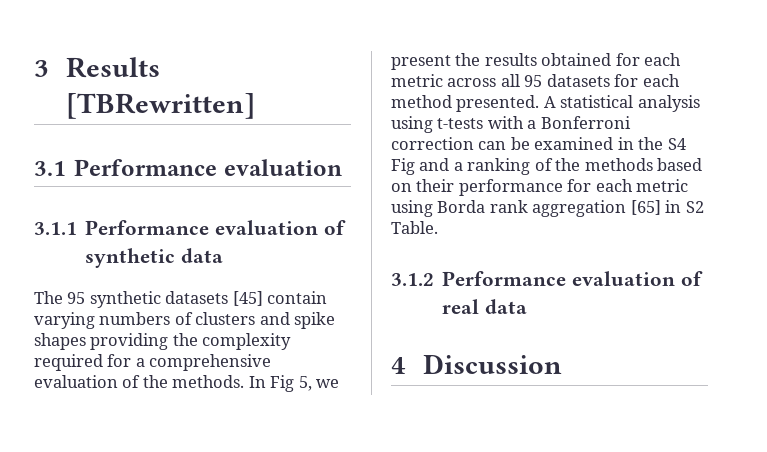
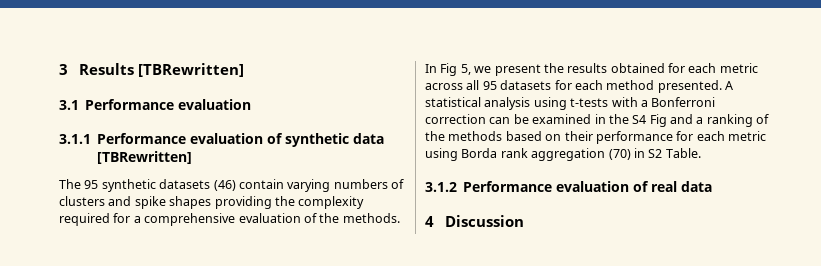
- 3.1.1 Performance evaluation of synthetic data
+ 3.1.1 Performance evaluation of synthetic data [TBRewritten]
- The 95 synthetic datasets [45] contain varying numbers of clusters and spike shapes providing the complexity required for a comprehensive evaluation of the methods.
+ The 95 synthetic datasets (46) contain varying numbers of clusters and spike shapes providing the complexity required for a comprehensive evaluation of the methods.
- A statistical analysis using t-tests with a Bonferroni correction can be examined in the S4 Fig and a ranking of the methods based on their performance for each metric using Borda rank aggregation [65] in S2 Table.
+ A statistical analysis using t-tests with a Bonferroni correction can be examined in the S4 Fig and a ranking of the methods based on their performance for each metric using Borda rank aggregation (70) in S2 Table.

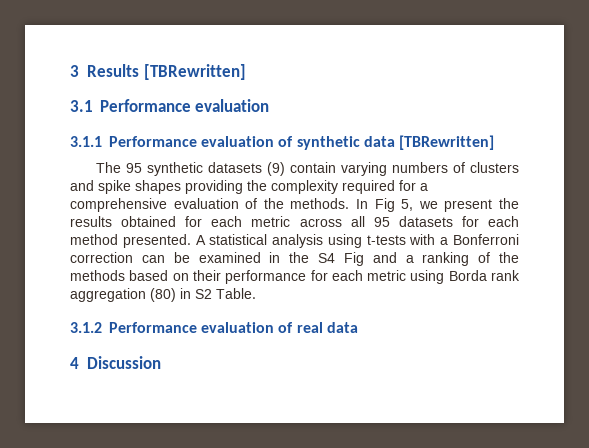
- The 95 synthetic datasets (46) contain varying numbers of clusters and spike shapes providing the complexity required for a comprehensive evaluation of the methods.
+ The 95 synthetic datasets (9) contain varying numbers of clusters and spike shapes providing the complexity required for a comprehensive evaluation of the methods.
- A statistical analysis using t-tests with a Bonferroni correction can be examined in the S4 Fig and a ranking of the methods based on their performance for each metric using Borda rank aggregation (70) in S2 Table.
+ A statistical analysis using t-tests with a Bonferroni correction can be examined in the S4 Fig and a ranking of the methods based on their performance for each metric using Borda rank aggregation (80) in S2 Table.

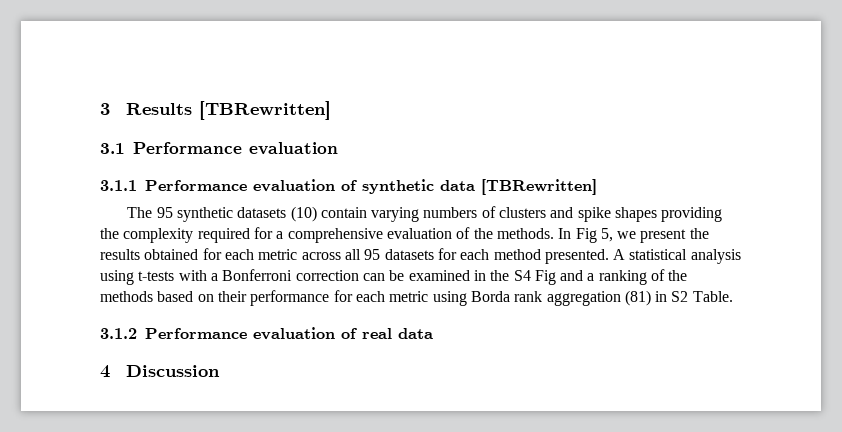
- The 95 synthetic datasets (9) contain varying numbers of clusters and spike shapes providing the complexity required for a comprehensive evaluation of the methods.
+ The 95 synthetic datasets (10) contain varying numbers of clusters and spike shapes providing the complexity required for a comprehensive evaluation of the methods.
- A statistical analysis using t-tests with a Bonferroni correction can be examined in the S4 Fig and a ranking of the methods based on their performance for each metric using Borda rank aggregation (80) in S2 Table.
+ A statistical analysis using t-tests with a Bonferroni correction can be examined in the S4 Fig and a ranking of the methods based on their performance for each metric using Borda rank aggregation (81) in S2 Table.

